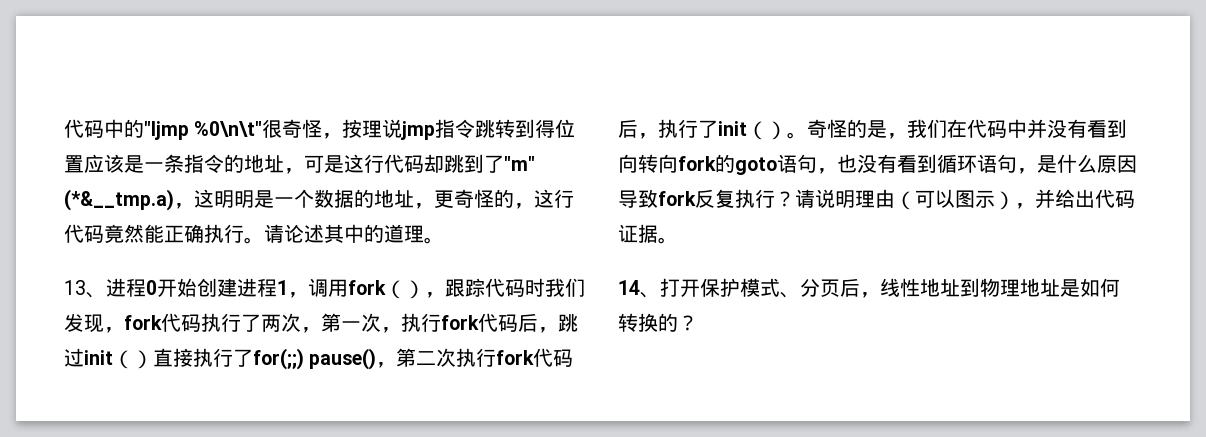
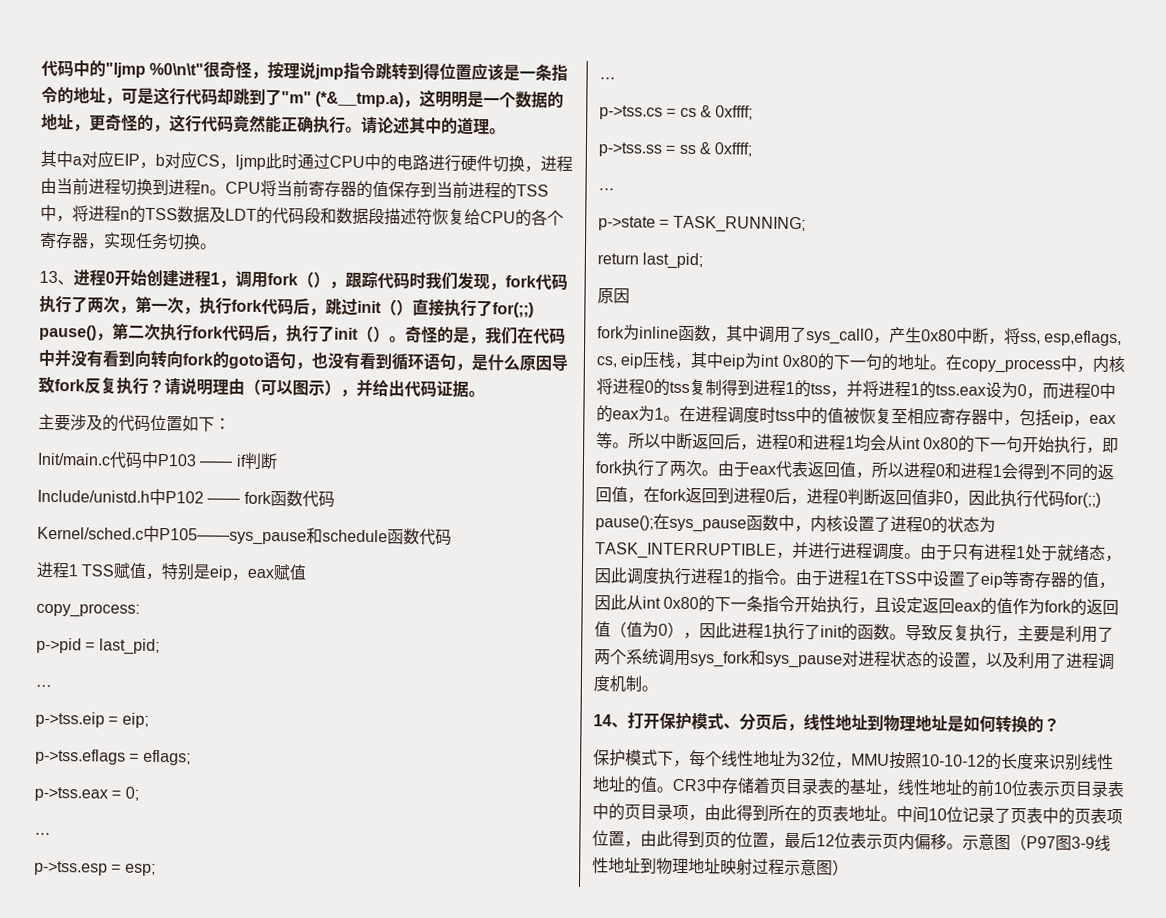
+ 其中a对应EIP，b对应CS，ljmp此时通过CPU中的电路进行硬件切换，进程由当前进程切换到进程n。CPU将当前寄存器的值保存到当前进程的TSS中，将进程n的TSS数据及LDT的代码段和数据段描述符恢复给CPU的各个寄存器，实现任务切换。
+ 主要涉及的代码位置如下：
+ Init/main.c代码中P103 —— if判断
+ Include/unistd.h中P102 —— fork函数代码
+ Kernel/sched.c中P105——sys_pause和schedule函数代码
+ 进程1 TSS赋值，特别是eip，eax赋值
+ copy_process:
+ p->pid = last_pid;
+ …
+ p->tss.eip = eip;
+ p->tss.eflags = eflags;
+ p->tss.eax = 0;
+ …
+ p->tss.esp = esp;
+ …
+ p->tss.cs = cs & 0xffff;
+ p->tss.ss = ss & 0xffff;
+ …
+ p->state = TASK_RUNNING;
+ return last_pid;
+ 原因
+ fork为inline函数，其中调用了sys_call0，产生0x80中断，将ss, esp,eflags, cs, eip压栈，其中eip为int 0x80的下一句的地址。在copy_process中，内核将进程0的tss复制得到进程1的tss，并将进程1的tss.eax设为0，而进程0中的eax为1。在进程调度时tss中的值被恢复至相应寄存器中，包括eip，eax等。所以中断返回后，进程0和进程1均会从int 0x80的下一句开始执行，即fork执行了两次。由于eax代表返回值，所以进程0和进程1会得到不同的返回值，在fork返回到进程0后，进程0判断返回值非0，因此执行代码for(;;) pause();在sys_pause函数中，内核设置了进程0的状态为TASK_INTERRUPTIBLE，并进行进程调度。由于只有进程1处于就绪态，因此调度执行进程1的指令。由于进程1在TSS中设置了eip等寄存器的值，因此从int 0x80的下一条指令开始执行，且设定返回eax的值作为fork的返回值（值为0），因此进程1执行了init的函数。导致反复执行，主要是利用了两个系统调用sys_fork和sys_pause对进程状态的设置，以及利用了进程调度机制。
+ 保护模式下，每个线性地址为32位，MMU按照10-10-12的长度来识别线性地址的值。CR3中存储着页目录表的基址，线性地址的前10位表示页目录表中的页目录项，由此得到所在的页表地址。中间10位记录了页表中的页表项位置，由此得到页的位置，最后12位表示页内偏移。示意图（P97图3-9线性地址到物理地址映射过程示意图）

